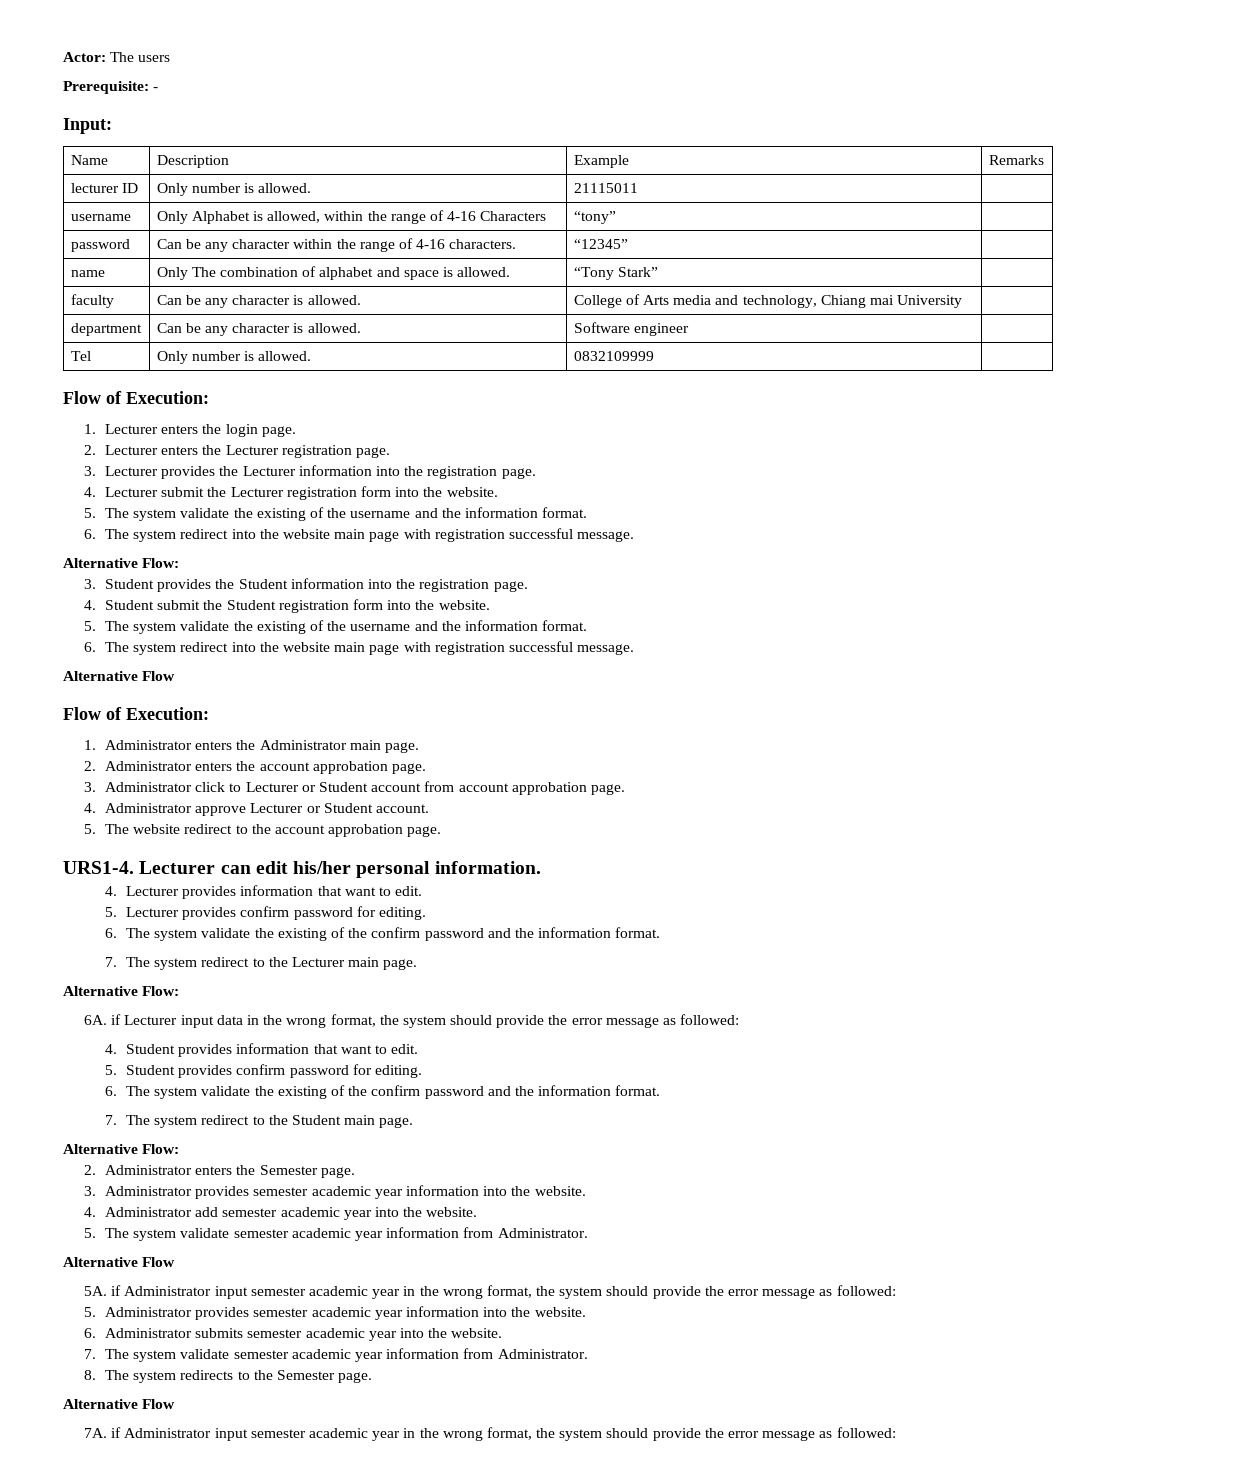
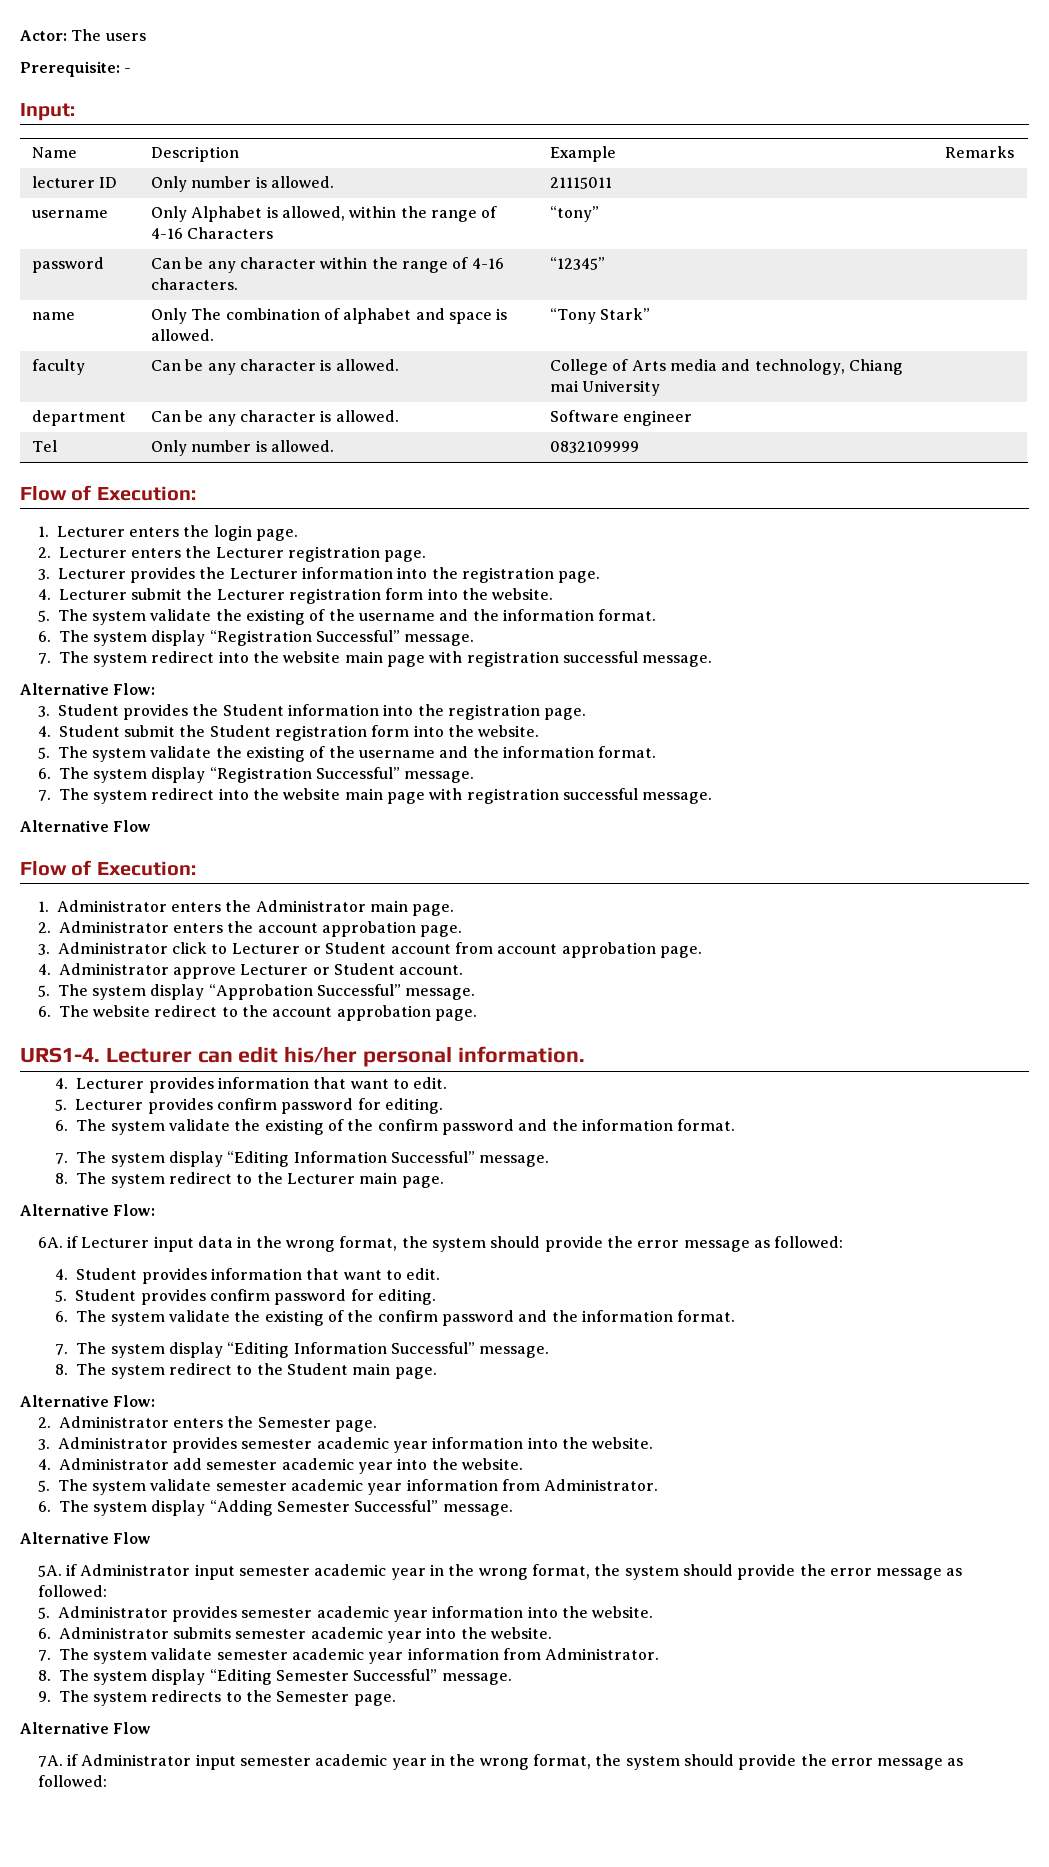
  4. Lecturer submit the Lecturer registration form into the website.
  5. The system validate the existing of the username and the information format.
- 6. The system redirect into the website main page with registration successful message.
+ 6. The system display “Registration Successful” message.
+ 7. The system redirect into the website main page with registration successful message.
  4. Student submit the Student registration form into the website.
  5. The system validate the existing of the username and the information format.
- 6. The system redirect into the website main page with registration successful message.
+ 6. The system display “Registration Successful” message.
+ 7. The system redirect into the website main page with registration successful message.
- 5. The website redirect to the account approbation page.
+ 5. The system display “Approbation Successful” message.
+ 6. The website redirect to the account approbation page.
  5. Lecturer provides confirm password for editing.
  6. The system validate the existing of the confirm password and the information format.
- 7. The system redirect to the Lecturer main page.
+ 7. The system display “Editing Information Successful” message.
+ 8. The system redirect to the Lecturer main page.
  5. Student provides confirm password for editing.
  6. The system validate the existing of the confirm password and the information format.
- 7. The system redirect to the Student main page.
+ 7. The system display “Editing Information Successful” message.
+ 8. The system redirect to the Student main page.
+ 6. The system display “Adding Semester Successful” message.
- 8. The system redirects to the Semester page.
+ 8. The system display “Editing Semester Successful” message.
+ 9. The system redirects to the Semester page.

